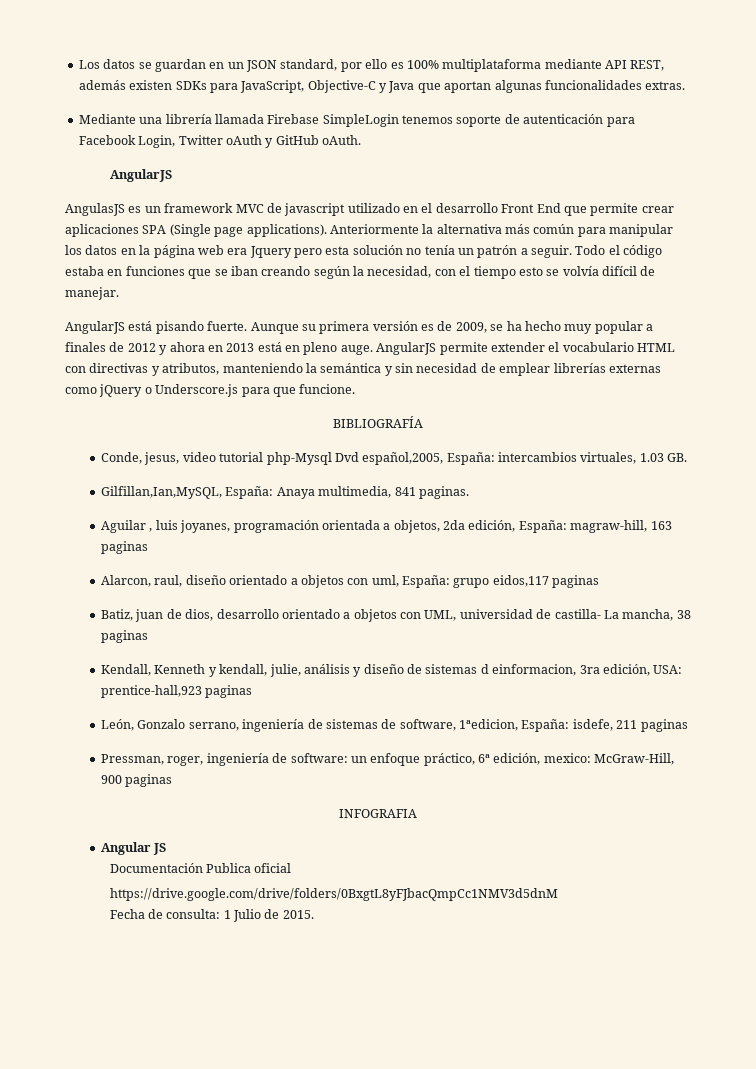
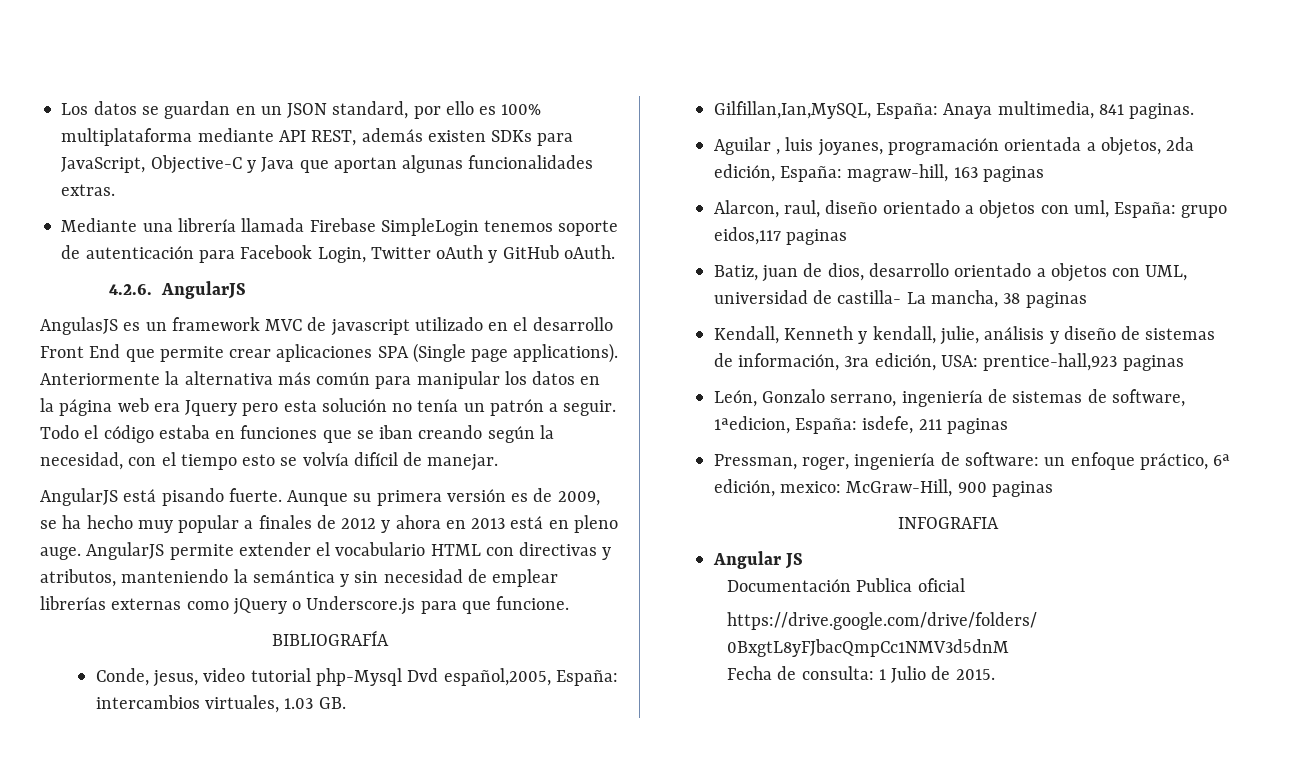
  Mediante una librería llamada Firebase SimpleLogin tenemos soporte de autenticación para Facebook Login, Twitter oAuth y GitHub oAuth.
- AngularJS
+ 4.2.6. AngularJS
- Kendall, Kenneth y kendall, julie, análisis y diseño de sistemas d einformacion, 3ra edición, USA: prentice-hall,923 paginas
+ Kendall, Kenneth y kendall, julie, análisis y diseño de sistemas de información, 3ra edición, USA: prentice-hall,923 paginas

